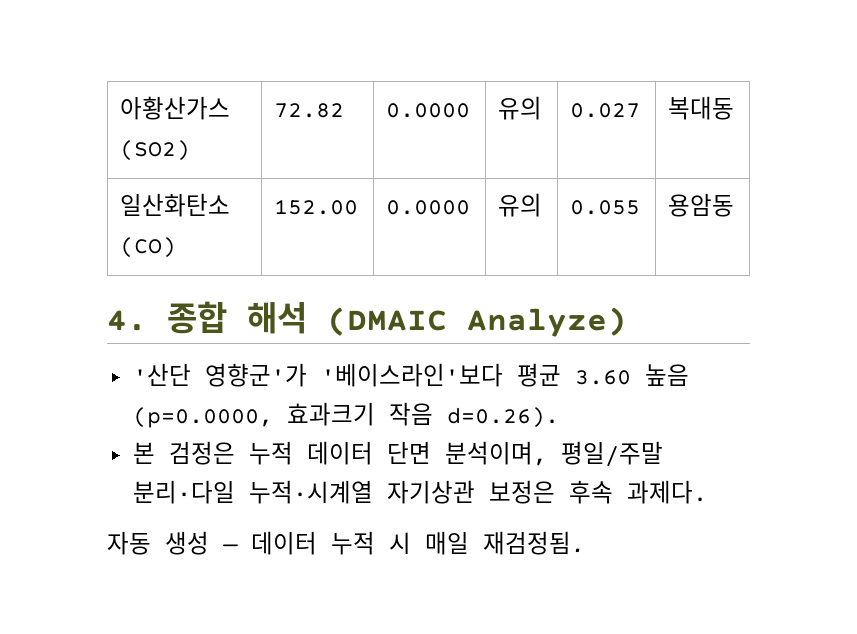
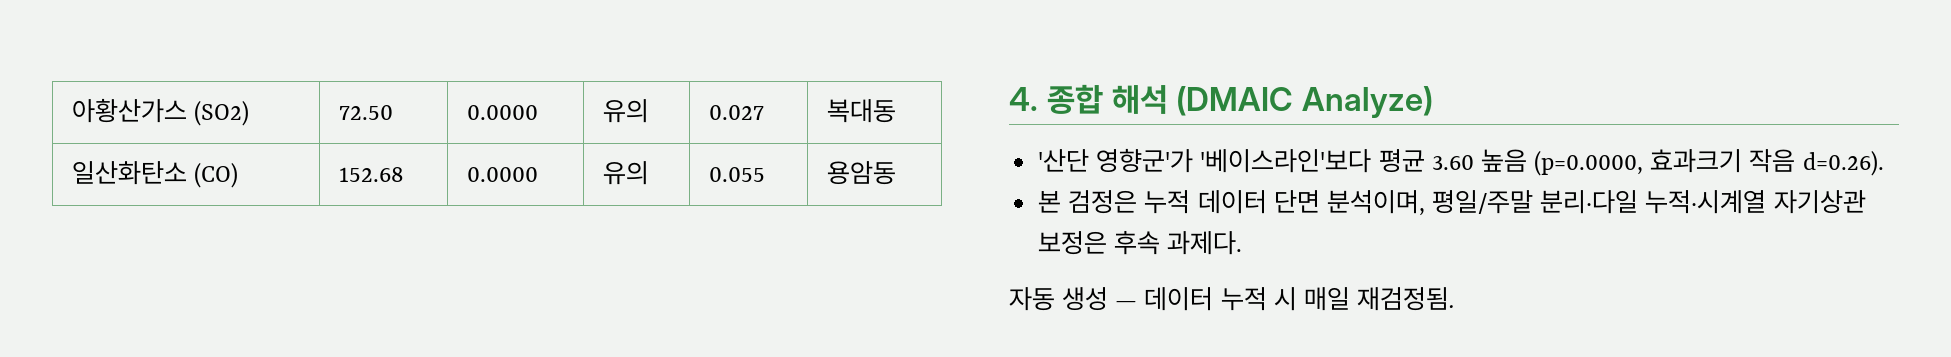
- 아황산가스 (SO2) | 72.82 | 0.0000 | 유의 | 0.027 | 복대동
+ 아황산가스 (SO2) | 72.50 | 0.0000 | 유의 | 0.027 | 복대동
- 일산화탄소 (CO) | 152.00 | 0.0000 | 유의 | 0.055 | 용암동
+ 일산화탄소 (CO) | 152.68 | 0.0000 | 유의 | 0.055 | 용암동

